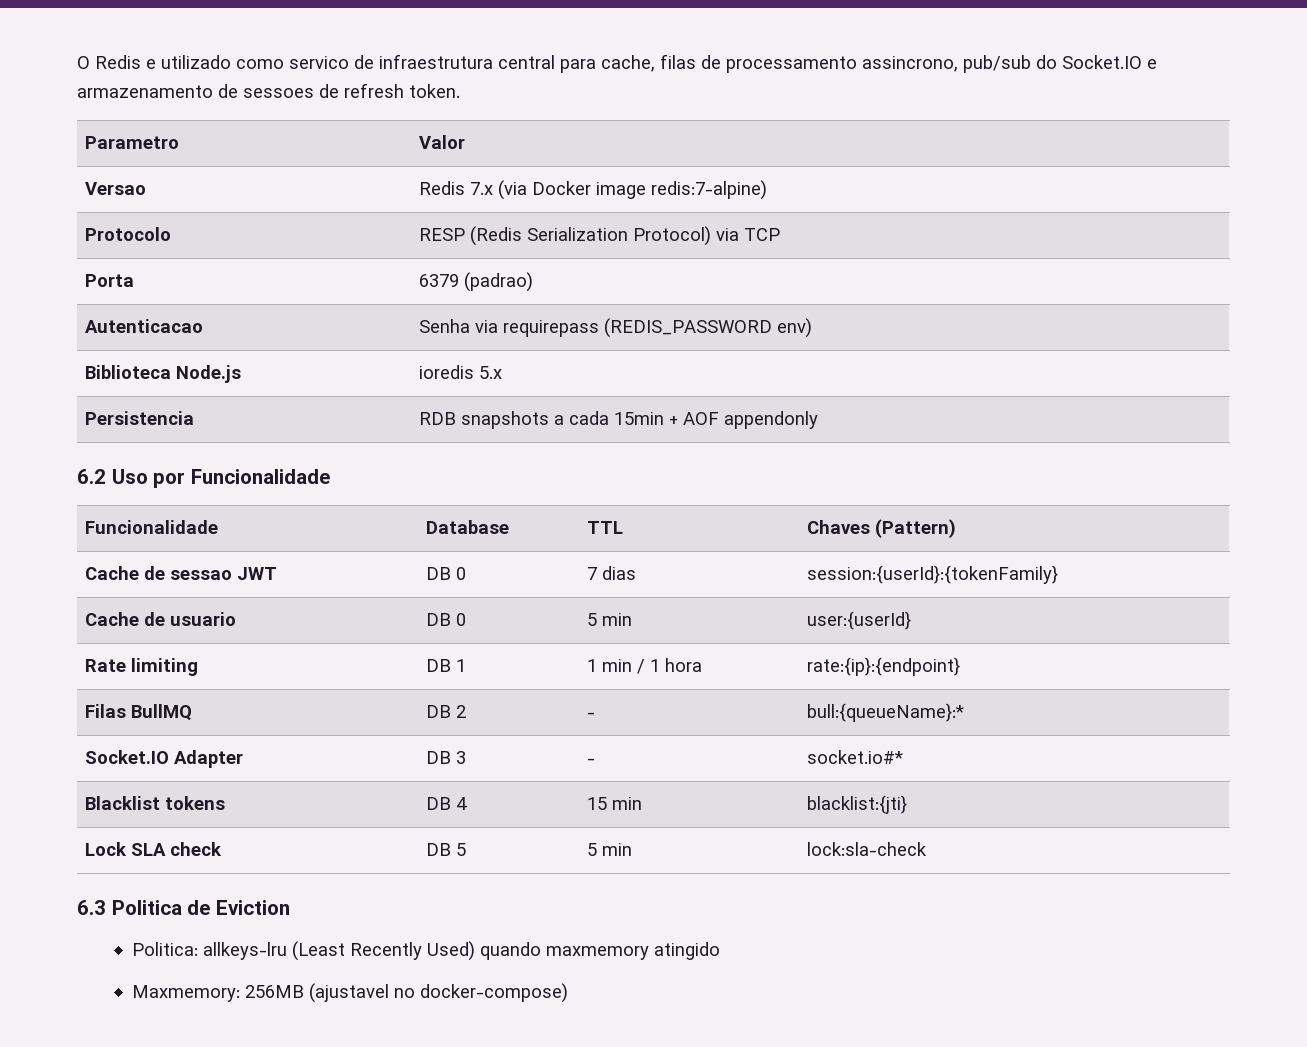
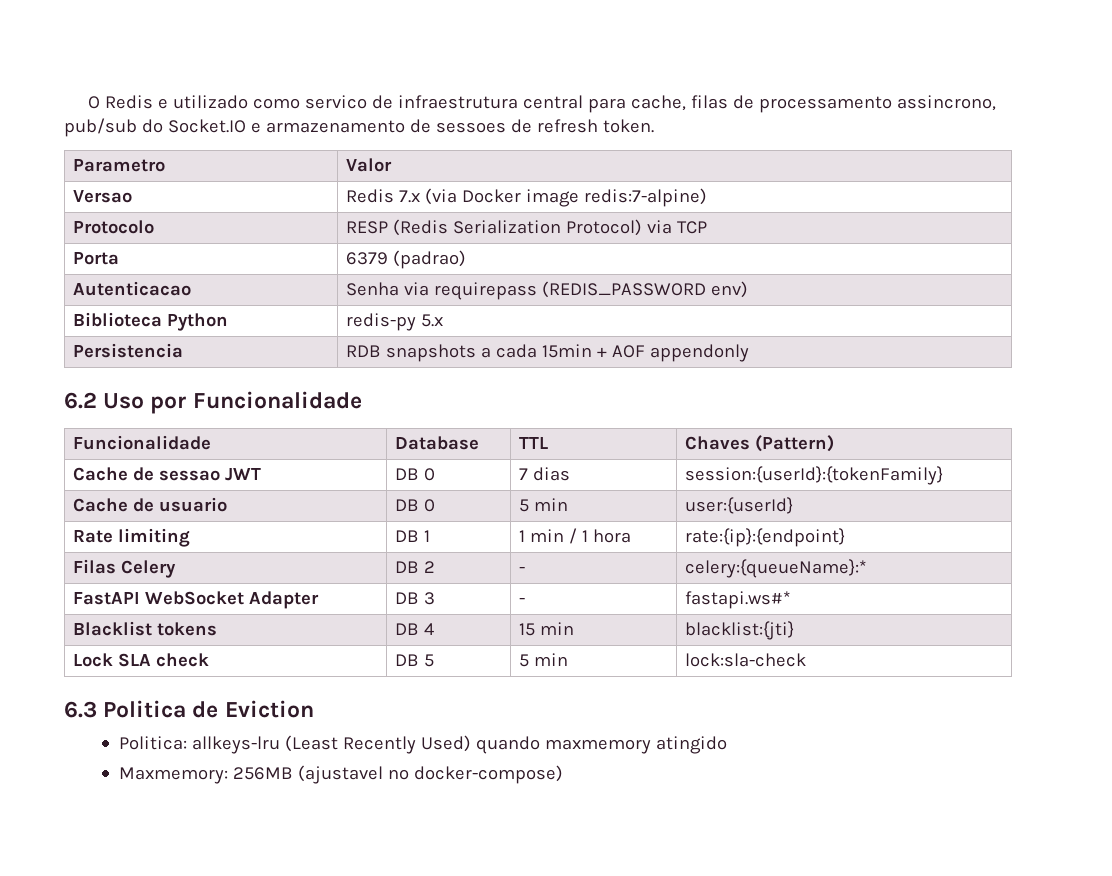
- Biblioteca Node.js | ioredis 5.x
+ Biblioteca Python | redis-py 5.x
- Filas BullMQ | DB 2 | - | bull:{queueName}:*
- Socket.IO Adapter | DB 3 | - | socket.io#*
+ Filas Celery | DB 2 | - | celery:{queueName}:*
+ FastAPI WebSocket Adapter | DB 3 | - | fastapi.ws#*

